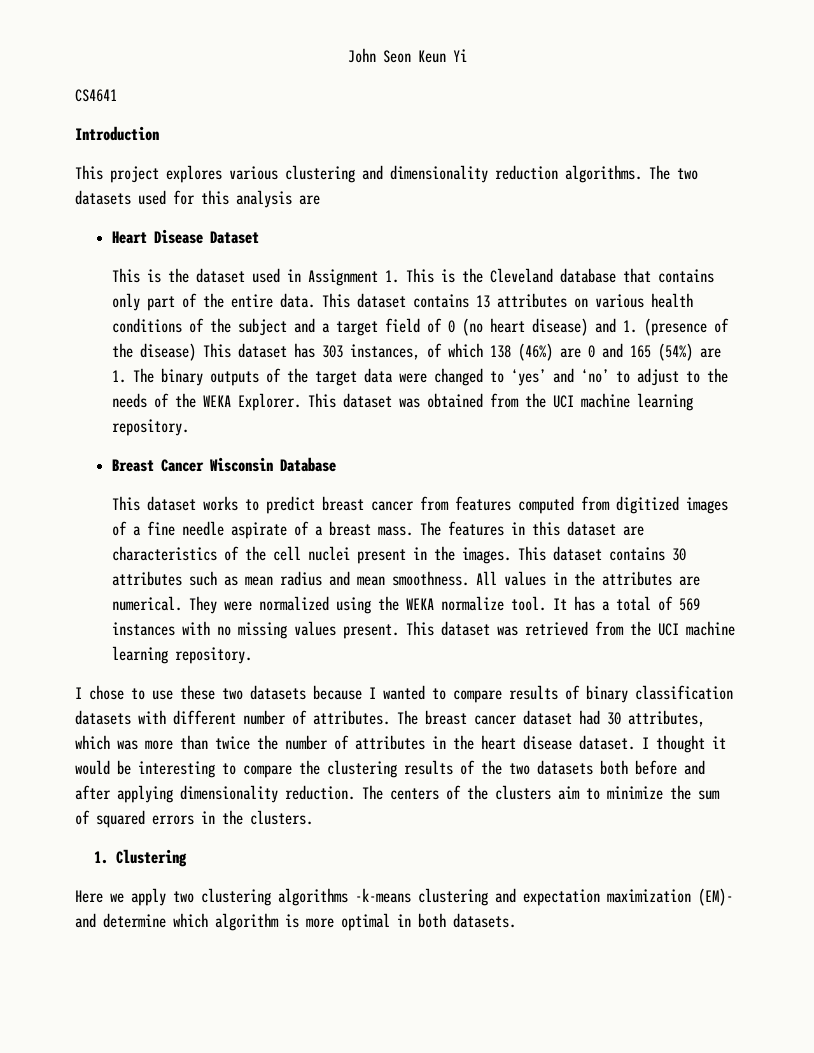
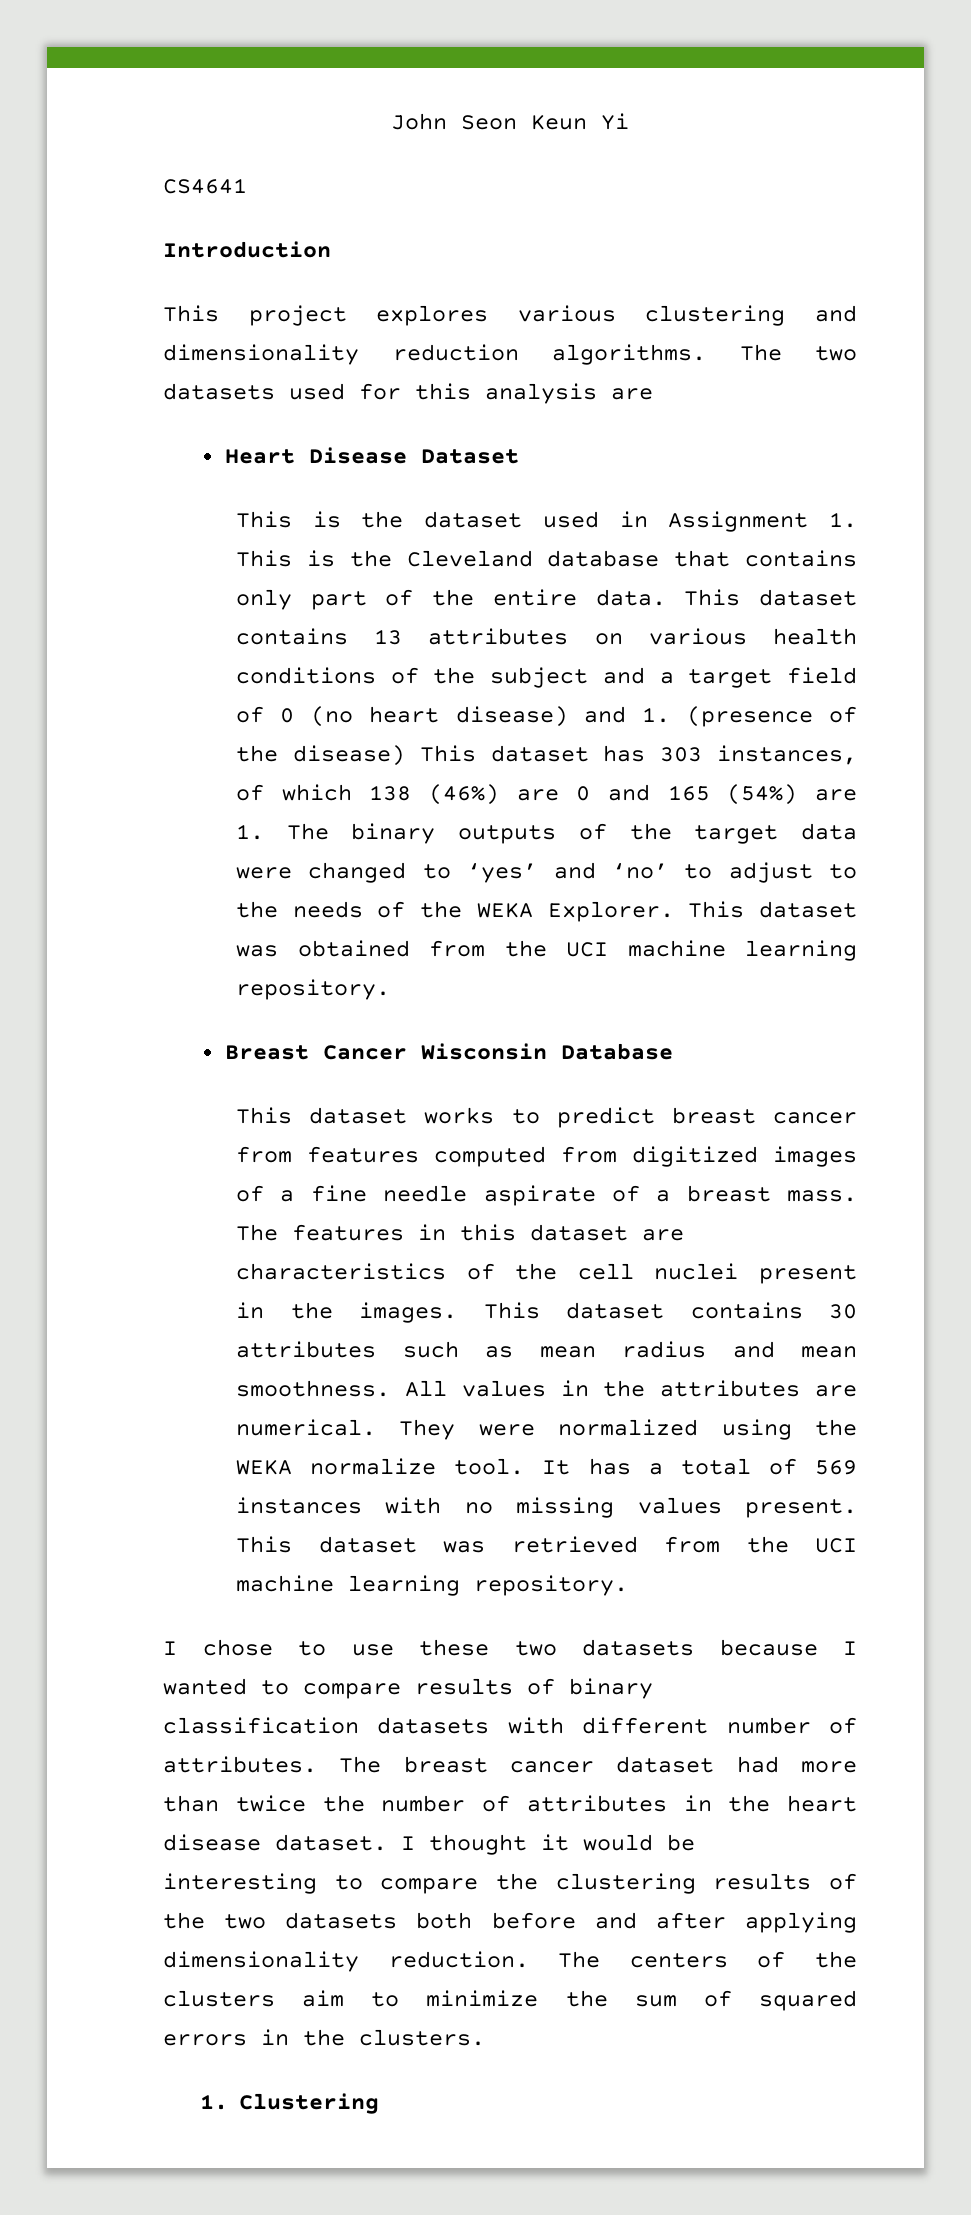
- The breast cancer dataset had 30 attributes, which was more than twice the number of attributes in the heart disease dataset.
+ The breast cancer dataset had more than twice the number of attributes in the heart disease dataset.
- Here we apply two clustering algorithms -k-means clustering and expectation maximization (EM)- and determine which algorithm is more optimal in both datasets.

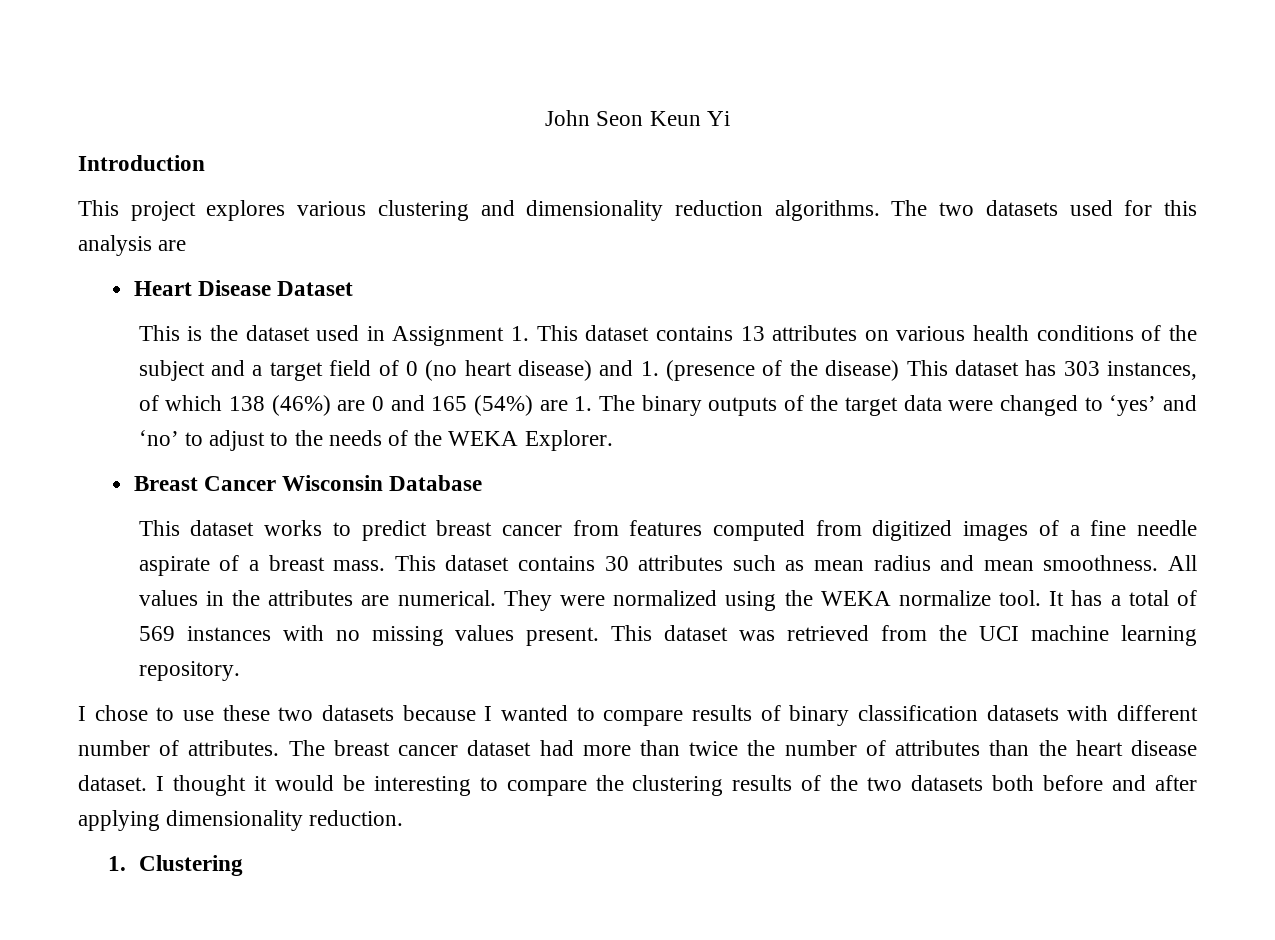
- CS4641
- This is the dataset used in Assignment 1. This is the Cleveland database that contains only part of the entire data. This dataset contains 13 attributes on various health conditions of the subject and a target field of 0 (no heart disease) and 1. (presence of the disease) This dataset has 303 instances, of which 138 (46%) are 0 and 165 (54%) are 1. The binary outputs of the target data were changed to ‘yes’ and ‘no’ to adjust to the needs of the WEKA Explorer. This dataset was obtained from the UCI machine learning repository.
+ This is the dataset used in Assignment 1. This dataset contains 13 attributes on various health conditions of the subject and a target field of 0 (no heart disease) and 1. (presence of the disease) This dataset has 303 instances, of which 138 (46%) are 0 and 165 (54%) are 1. The binary outputs of the target data were changed to ‘yes’ and ‘no’ to adjust to the needs of the WEKA Explorer.
- The features in this dataset are characteristics of the cell nuclei present in the images.
- The breast cancer dataset had more than twice the number of attributes in the heart disease dataset.
+ The breast cancer dataset had more than twice the number of attributes than the heart disease dataset.
- The centers of the clusters aim to minimize the sum of squared errors in the clusters.

